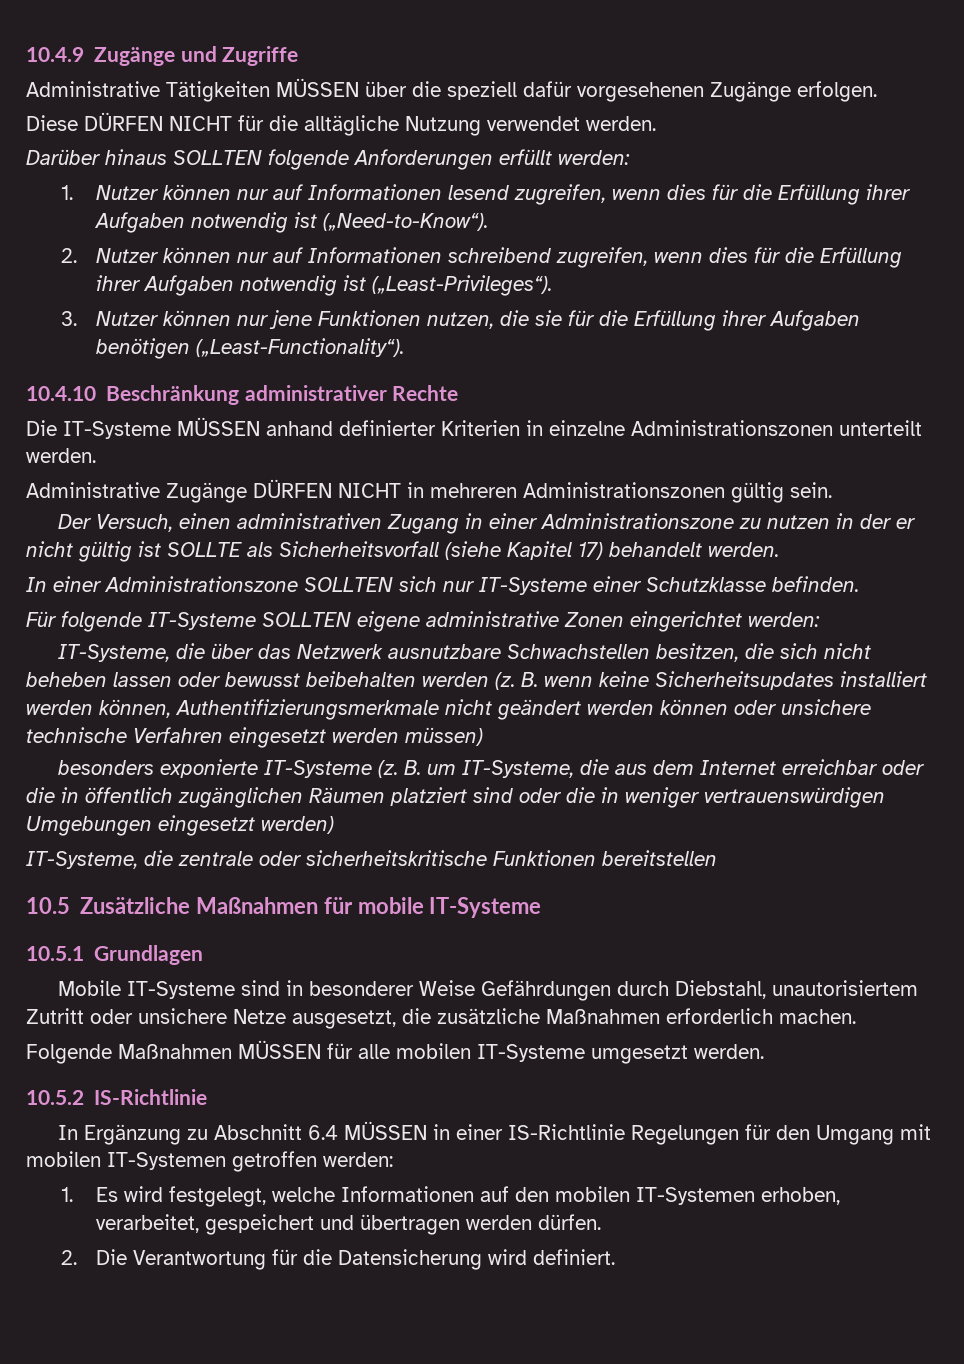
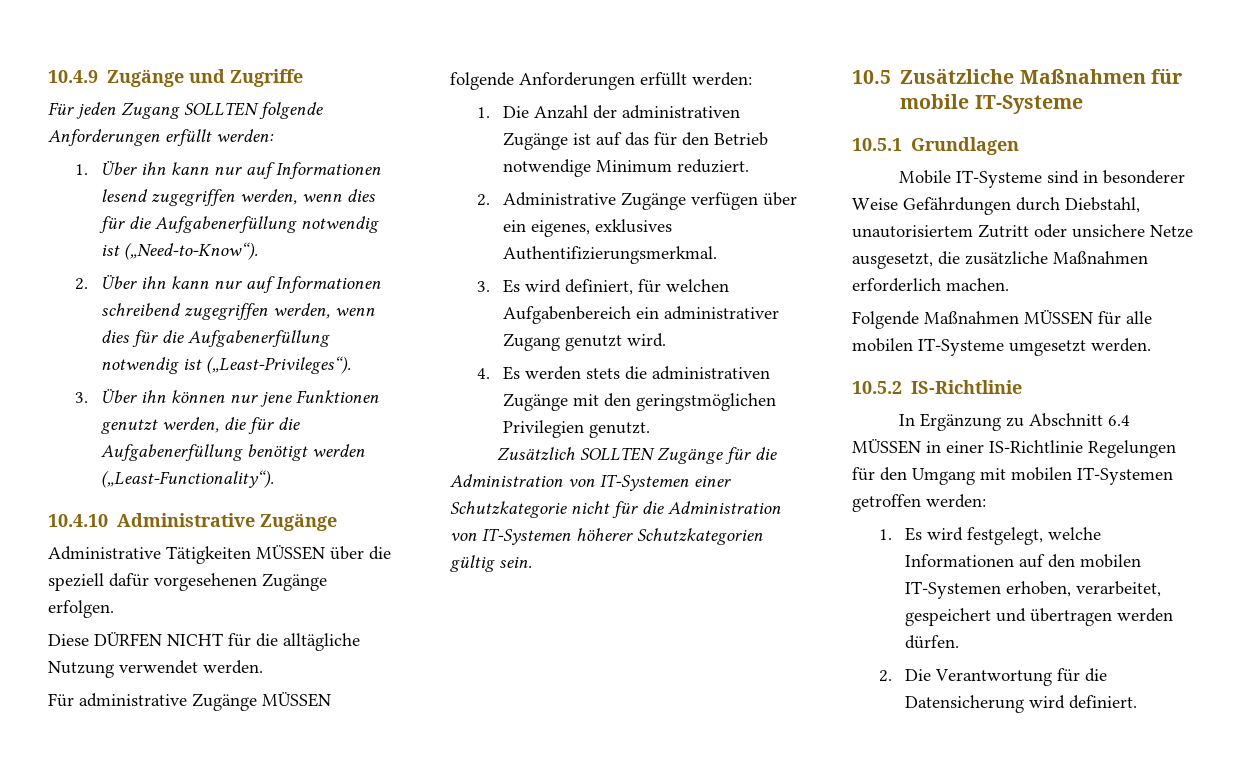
+ Für jeden Zugang SOLLTEN folgende Anforderungen erfüllt werden:
+ 1. Über ihn kann nur auf Informationen lesend zugegriffen werden, wenn dies für die Aufgabenerfüllung notwendig ist („Need-to-Know“).
+ 2. Über ihn kann nur auf Informationen schreibend zugegriffen werden, wenn dies für die Aufgabenerfüllung notwendig ist („Least-Privileges“).
+ 3. Über ihn können nur jene Funktionen genutzt werden, die für die Aufgabenerfüllung benötigt werden („Least-Functionality“).
+ 10.4.10 Administrative Zugänge
- Darüber hinaus SOLLTEN folgende Anforderungen erfüllt werden:
- 1. Nutzer können nur auf Informationen lesend zugreifen, wenn dies für die Erfüllung ihrer Aufgaben notwendig ist („Need-to-Know“).
- 2. Nutzer können nur auf Informationen schreibend zugreifen, wenn dies für die Erfüllung ihrer Aufgaben notwendig ist („Least-Privileges“).
- 3. Nutzer können nur jene Funktionen nutzen, die sie für die Erfüllung ihrer Aufgaben benötigen („Least-Functionality“).
- 10.4.10 Beschränkung administrativer Rechte
- Die IT-Systeme MÜSSEN anhand definierter Kriterien in einzelne Administrationszonen unterteilt werden.
- Administrative Zugänge DÜRFEN NICHT in mehreren Administrationszonen gültig sein.
- Der Versuch, einen administrativen Zugang in einer Administrationszone zu nutzen in der er nicht gültig ist SOLLTE als Sicherheitsvorfall (siehe Kapitel 17) behandelt werden.
- In einer Administrationszone SOLLTEN sich nur IT-Systeme einer Schutzklasse befinden.
- Für folgende IT-Systeme SOLLTEN eigene administrative Zonen eingerichtet werden:
- IT-Systeme, die über das Netzwerk ausnutzbare Schwachstellen besitzen, die sich nicht beheben lassen oder bewusst beibehalten werden (z. B. wenn keine Sicherheitsupdates installiert werden können, Authentifizierungsmerkmale nicht geändert werden können oder unsichere technische Verfahren eingesetzt werden müssen)
- besonders exponierte IT-Systeme (z. B. um IT-Systeme, die aus dem Internet erreichbar oder die in öffentlich zugänglichen Räumen platziert sind oder die in weniger vertrauenswürdigen Umgebungen eingesetzt werden)
- IT-Systeme, die zentrale oder sicherheitskritische Funktionen bereitstellen
+ Für administrative Zugänge MÜSSEN folgende Anforderungen erfüllt werden:
+ 1. Die Anzahl der administrativen Zugänge ist auf das für den Betrieb notwendige Minimum reduziert.
+ 2. Administrative Zugänge verfügen über ein eigenes, exklusives Authentifizierungsmerkmal.
+ 3. Es wird definiert, für welchen Aufgabenbereich ein administrativer Zugang genutzt wird.
+ 4. Es werden stets die administrativen Zugänge mit den geringstmöglichen Privilegien genutzt.
+ Zusätzlich SOLLTEN Zugänge für die Administration von IT-Systemen einer Schutzkategorie nicht für die Administration von IT-Systemen höherer Schutzkategorien gültig sein.

